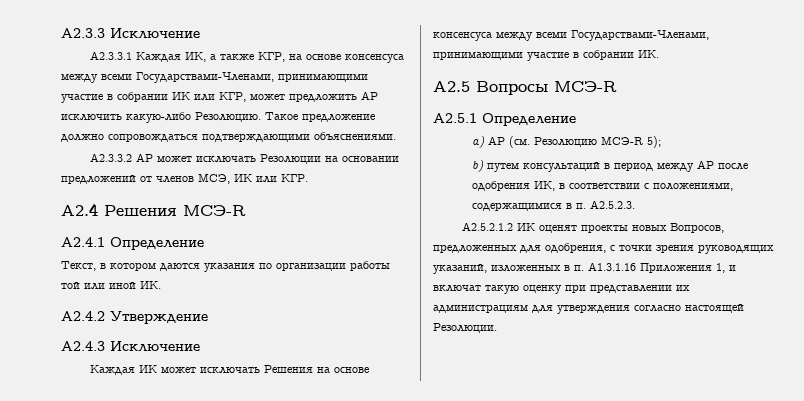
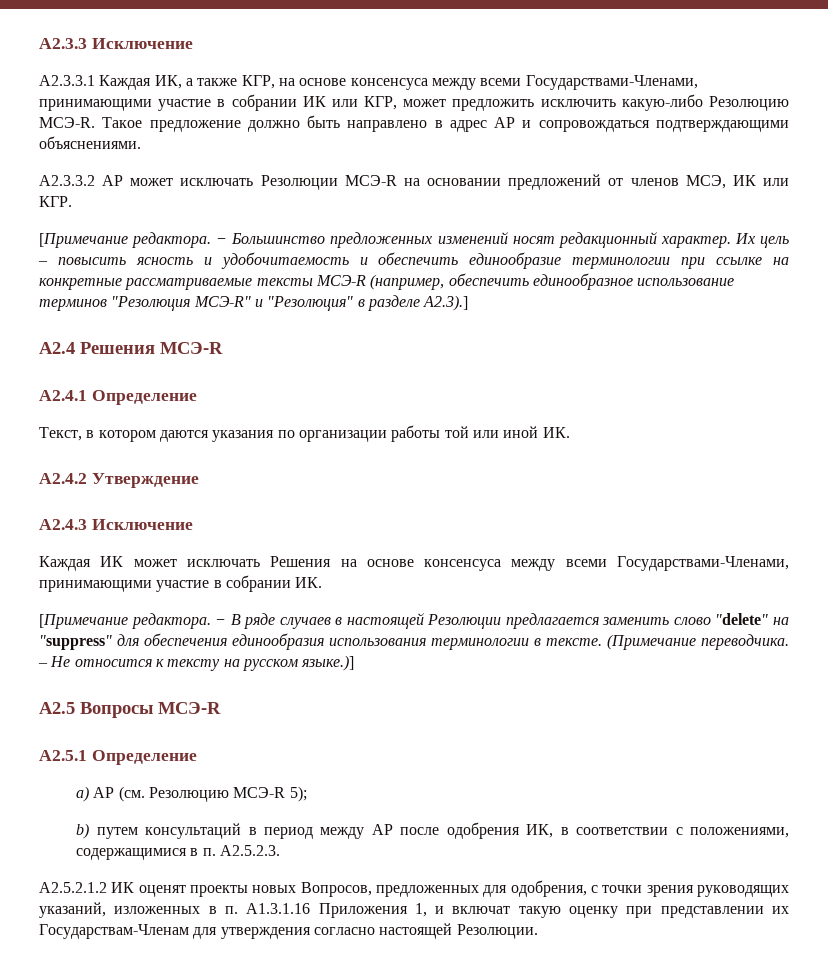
- А2.3.3.1 Каждая ИК, а также КГР, на основе консенсуса между всеми Государствами-Членами, принимающими участие в собрании ИК или КГР, может предложить АР исключить какую-либо Резолюцию.
+ А2.3.3.1 Каждая ИК, а также КГР, на основе консенсуса между всеми Государствами-Членами, принимающими участие в собрании ИК или КГР, может предложить исключить какую-либо Резолюцию МСЭ-R.
- Такое предложение должно сопровождаться подтверждающими объяснениями.
+ Такое предложение должно быть направлено в адрес АР и сопровождаться подтверждающими объяснениями.
- А2.3.3.2 АР может исключать Резолюции на основании предложений от членов МСЭ, ИК или КГР.
+ А2.3.3.2 АР может исключать Резолюции МСЭ-R на основании предложений от членов МСЭ, ИК или КГР.
+ [Примечание редактора. − Большинство предложенных изменений носят редакционный характер. Их цель – повысить ясность и удобочитаемость и обеспечить единообразие терминологии при ссылке на конкретные рассматриваемые тексты МСЭ-R (например, обеспечить единообразное использование терминов "Резолюция МСЭ-R" и "Резолюция" в разделе A2.3).]
+ [Примечание редактора. − В ряде случаев в настоящей Резолюции предлагается заменить слово "delete" на "suppress" для обеспечения единообразия использования терминологии в тексте. (Примечание переводчика. – Не относится к тексту на русском языке.)]
- А2.5.2.1.2 ИК оценят проекты новых Вопросов, предложенных для одобрения, с точки зрения руководящих указаний, изложенных в п. А1.3.1.16 Приложения 1, и включат такую оценку при представлении их администрациям для утверждения согласно настоящей Резолюции.
+ А2.5.2.1.2 ИК оценят проекты новых Вопросов, предложенных для одобрения, с точки зрения руководящих указаний, изложенных в п. А1.3.1.16 Приложения 1, и включат такую оценку при представлении их Государствам-Членам для утверждения согласно настоящей Резолюции.

